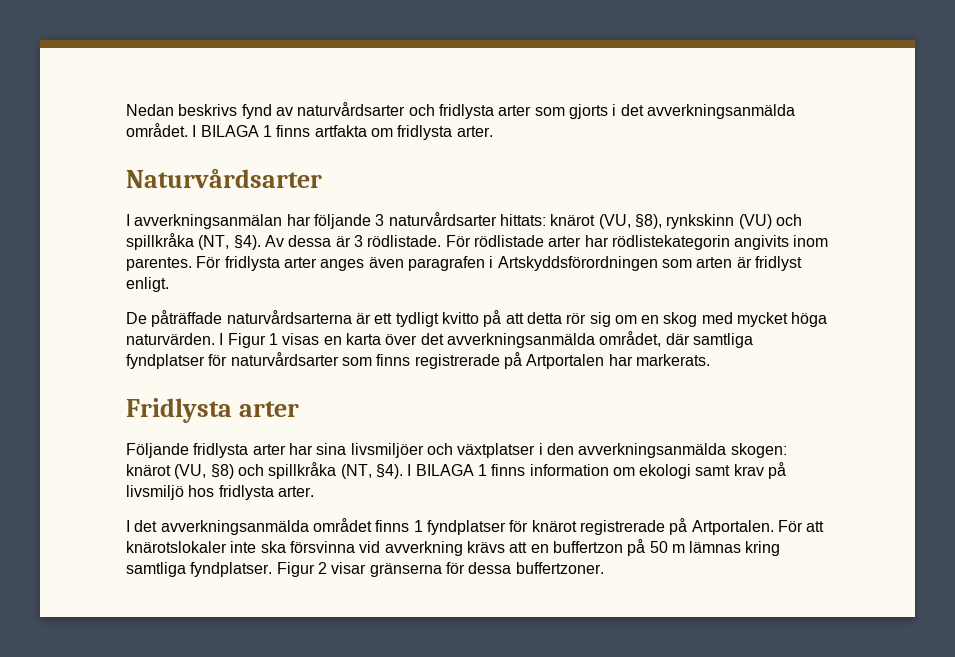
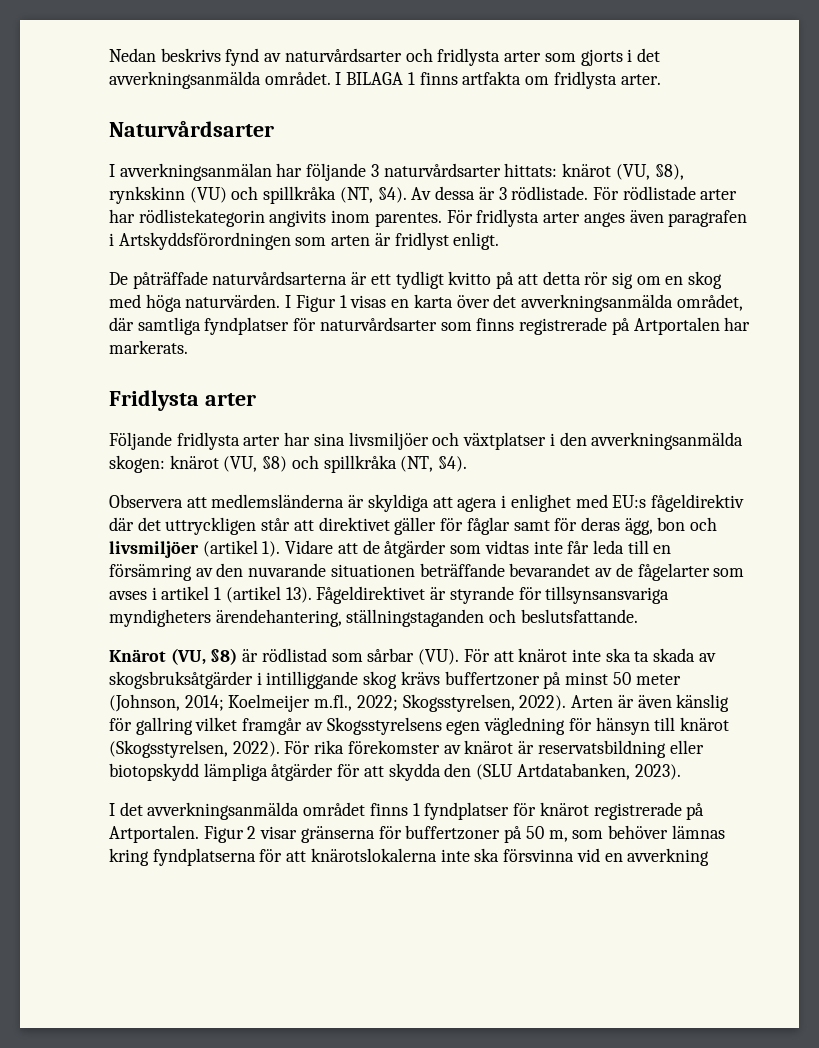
- De påträffade naturvårdsarterna är ett tydligt kvitto på att detta rör sig om en skog med mycket höga naturvärden.
+ De påträffade naturvårdsarterna är ett tydligt kvitto på att detta rör sig om en skog med höga naturvärden.
- Följande fridlysta arter har sina livsmiljöer och växtplatser i den avverkningsanmälda skogen: knärot (VU, §8) och spillkråka (NT, §4). I BILAGA 1 finns information om ekologi samt krav på livsmiljö hos fridlysta arter.
+ Följande fridlysta arter har sina livsmiljöer och växtplatser i den avverkningsanmälda skogen: knärot (VU, §8) och spillkråka (NT, §4).
+ Observera att medlemsländerna är skyldiga att agera i enlighet med EU:s fågeldirektiv där det uttryckligen står att direktivet gäller för fåglar samt för deras ägg, bon och livsmiljöer (artikel 1). Vidare att de åtgärder som vidtas inte får leda till en försämring av den nuvarande situationen beträffande bevarandet av de fågelarter som avses i artikel 1 (artikel 13). Fågeldirektivet är styrande för tillsynsansvariga myndigheters ärendehantering, ställningstaganden och beslutsfattande.
+ Knärot (VU, §8) är rödlistad som sårbar (VU). För att knärot inte ska ta skada av skogsbruksåtgärder i intilliggande skog krävs buffertzoner på minst 50 meter (Johnson, 2014; Koelmeijer m.fl., 2022; Skogsstyrelsen, 2022). Arten är även känslig för gallring vilket framgår av Skogsstyrelsens egen vägledning för hänsyn till knärot (Skogsstyrelsen, 2022). För rika förekomster av knärot är reservatsbildning eller biotopskydd lämpliga åtgärder för att skydda den (SLU Artdatabanken, 2023).
- För att knärotslokaler inte ska försvinna vid avverkning krävs att en buffertzon på 50 m lämnas kring samtliga fyndplatser.
- Figur 2 visar gränserna för dessa buffertzoner.
+ Figur 2 visar gränserna för buffertzoner på 50 m, som behöver lämnas kring fyndplatserna för att knärotslokalerna inte ska försvinna vid en avverkning

